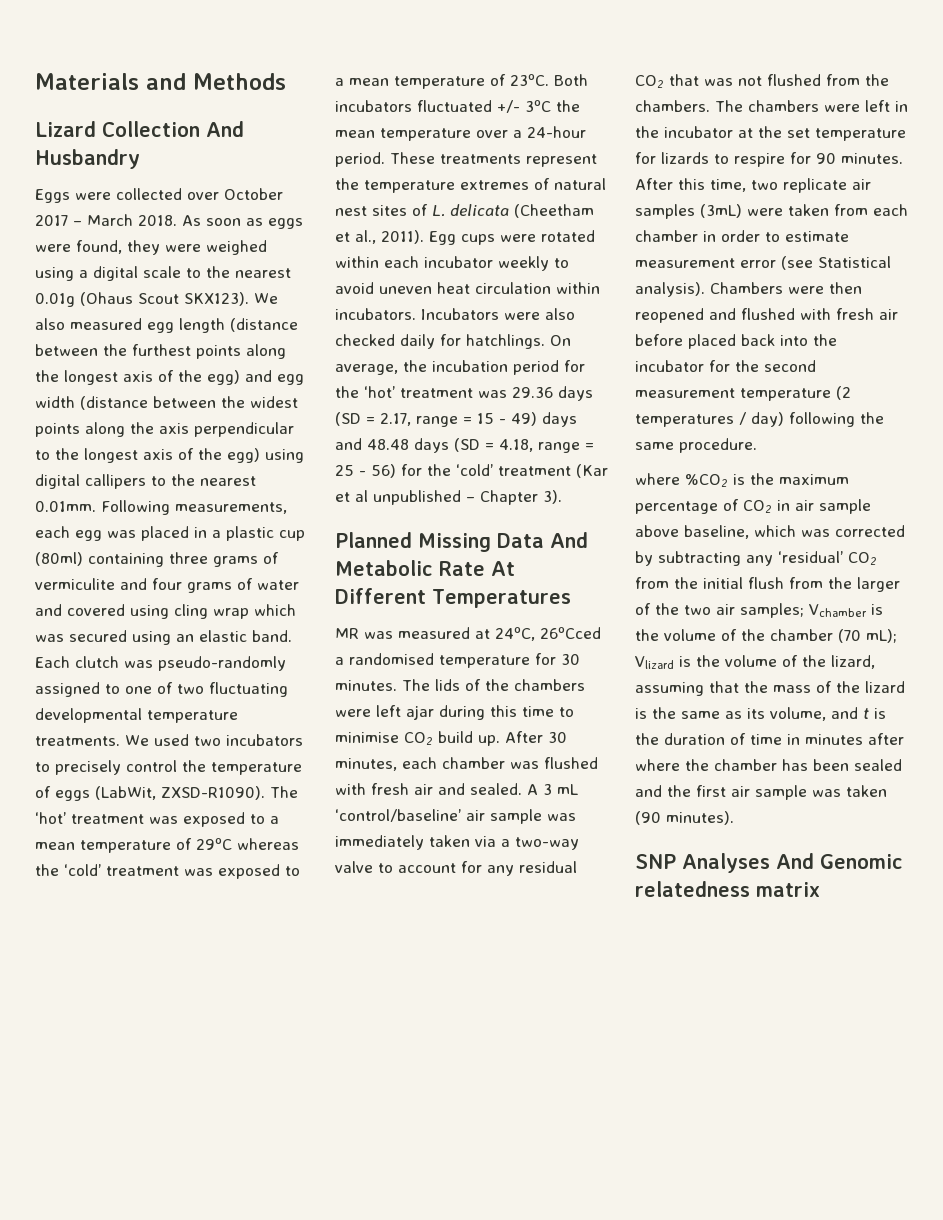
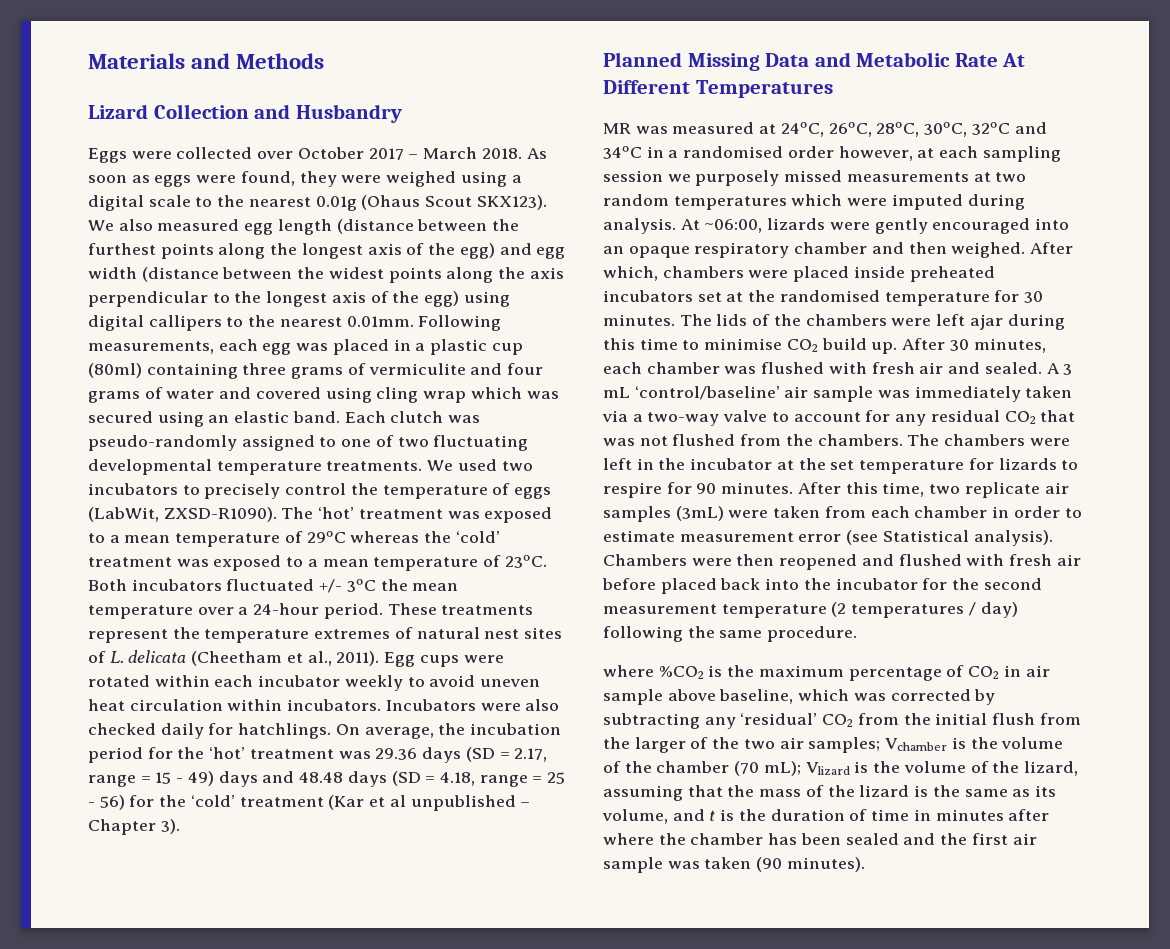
- Lizard Collection And Husbandry
+ Lizard Collection and Husbandry
- Planned Missing Data And Metabolic Rate At Different Temperatures
+ Planned Missing Data and Metabolic Rate At Different Temperatures
- MR was measured at 24ºC, 26ºCced a randomised temperature for 30 minutes.
+ MR was measured at 24ºC, 26ºC, 28ºC, 30ºC, 32ºC and 34ºC in a randomised order however, at each sampling session we purposely missed measurements at two random temperatures which were imputed during analysis. At ~06:00, lizards were gently encouraged into an opaque respiratory chamber and then weighed. After which, chambers were placed inside preheated incubators set at the randomised temperature for 30 minutes.
- SNP Analyses And Genomic relatedness matrix

